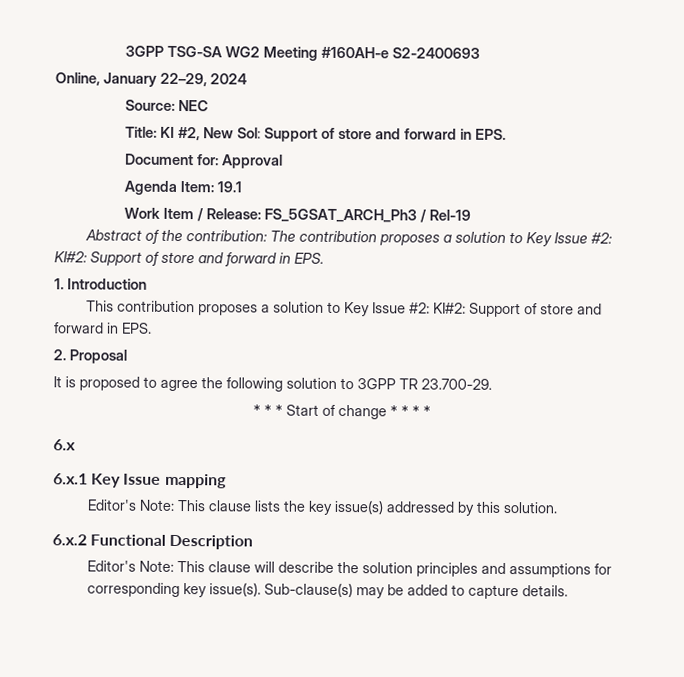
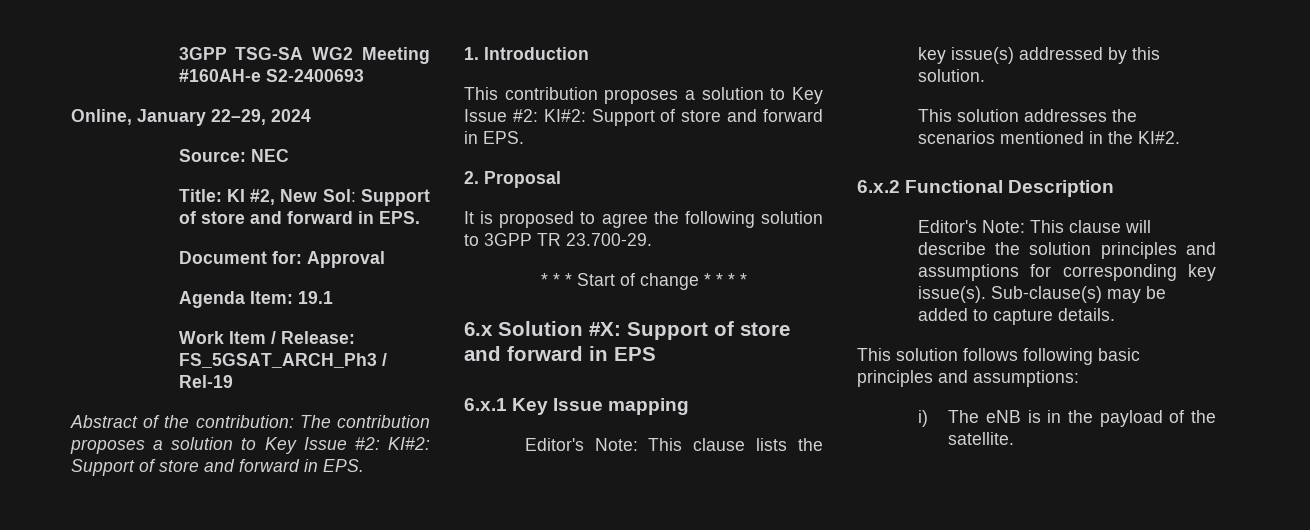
- 6.x
+ 6.x Solution #X: Support of store and forward in EPS
+ This solution addresses the scenarios mentioned in the KI#2.
+ This solution follows following basic principles and assumptions:
+ i) The eNB is in the payload of the satellite.

